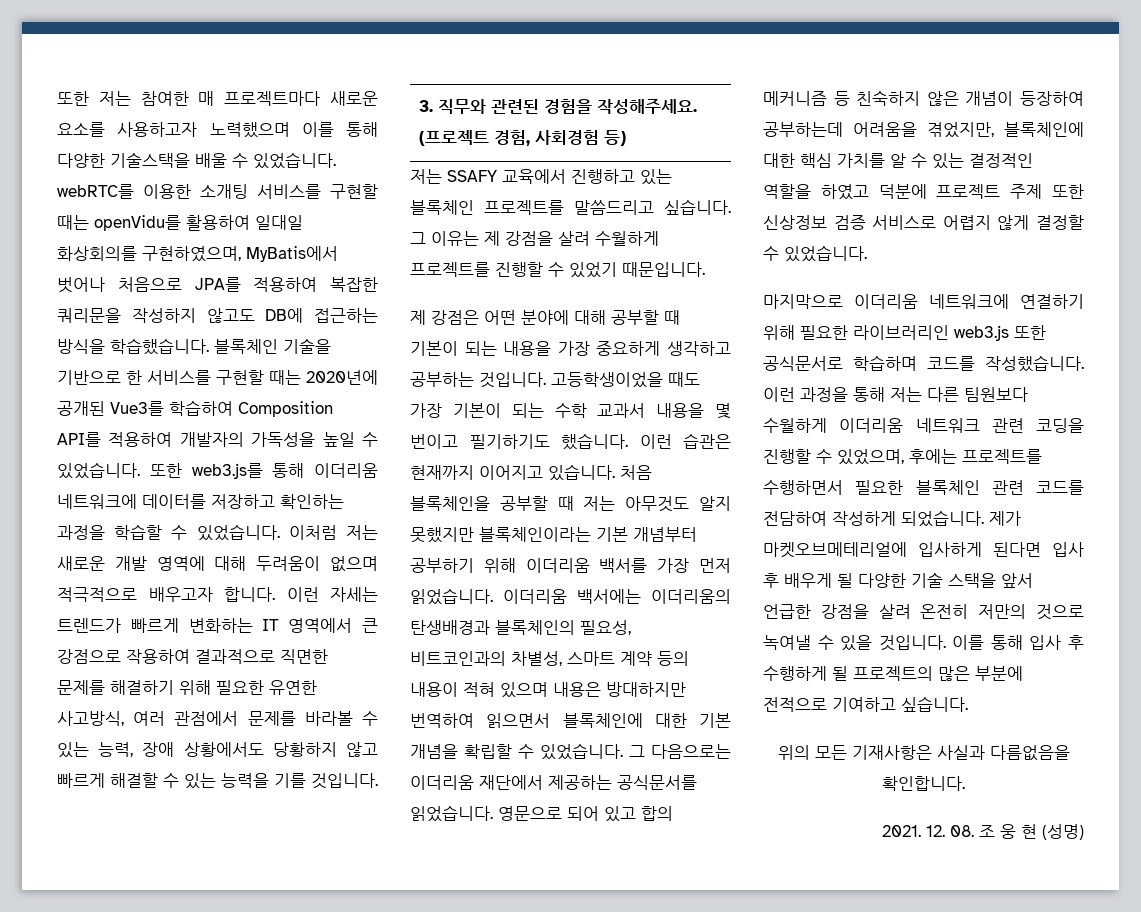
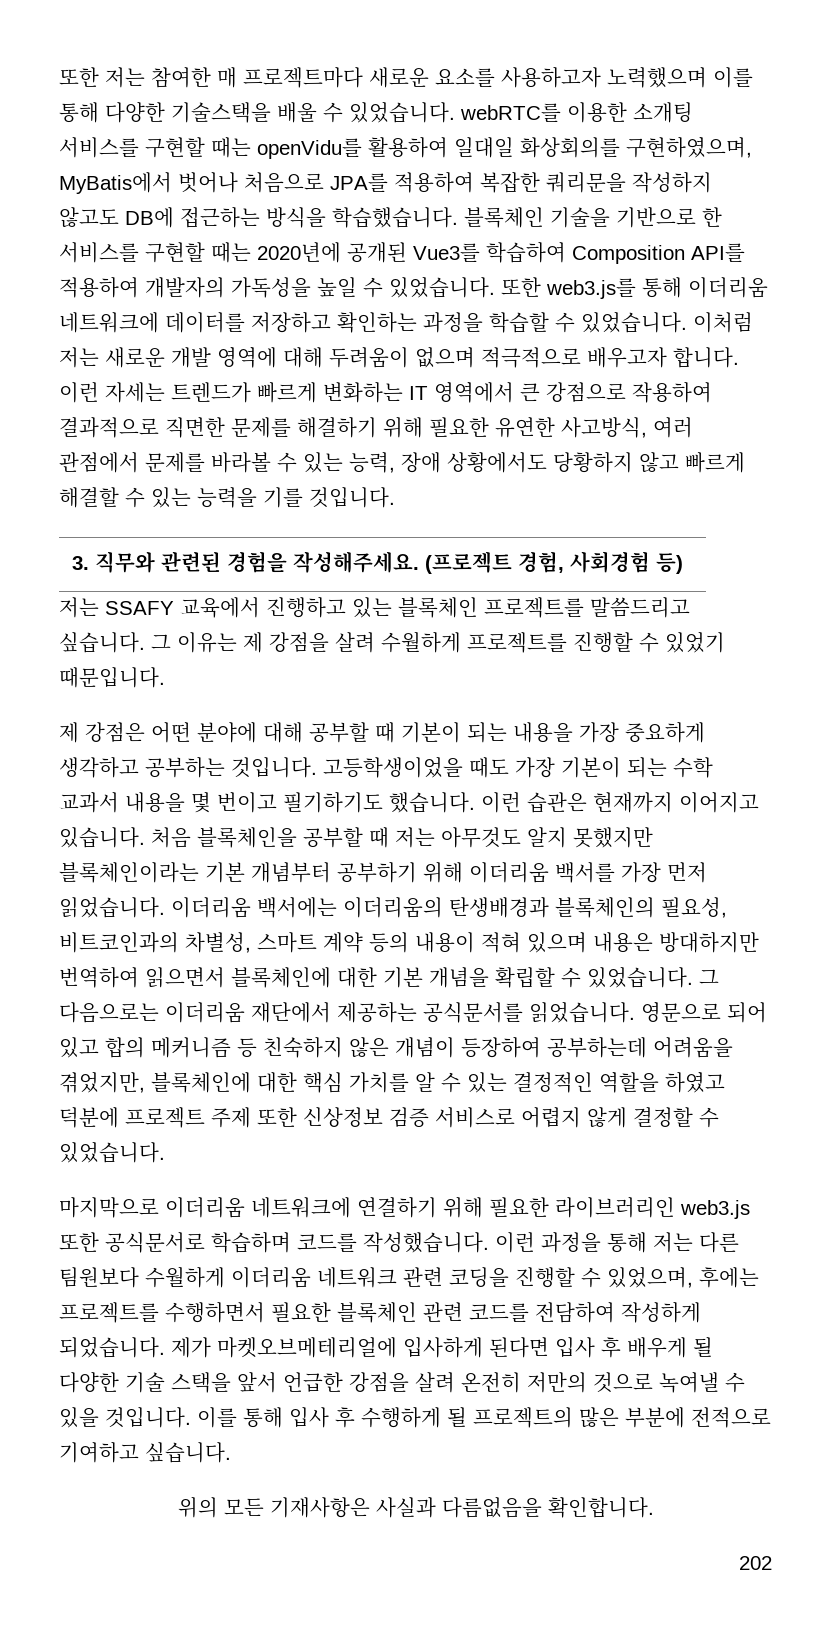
- 2021. 12. 08. 조 웅 현 (성명)
+ 202

